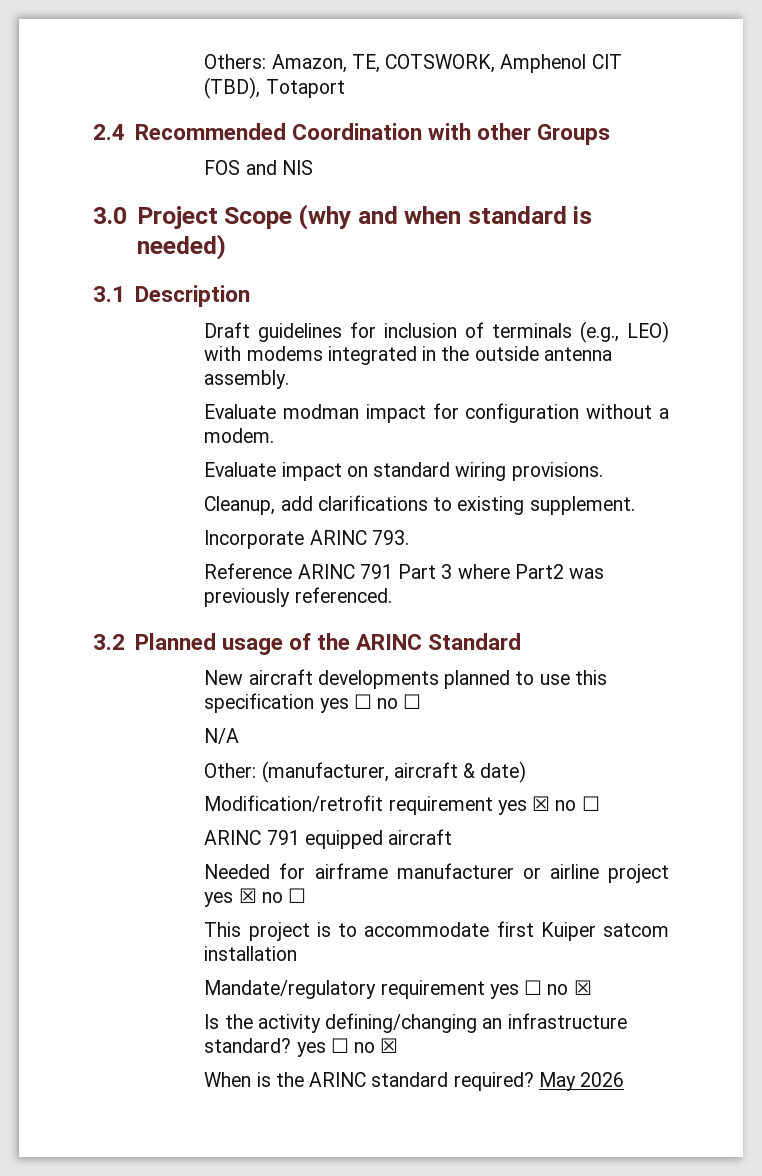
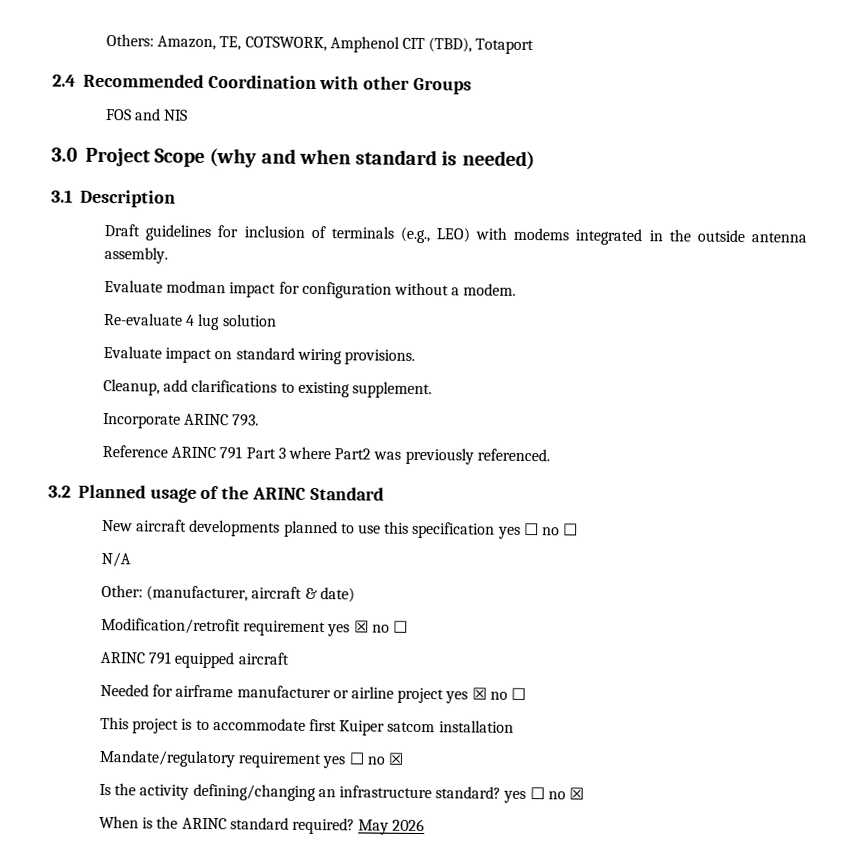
+ Re-evaluate 4 lug solution

